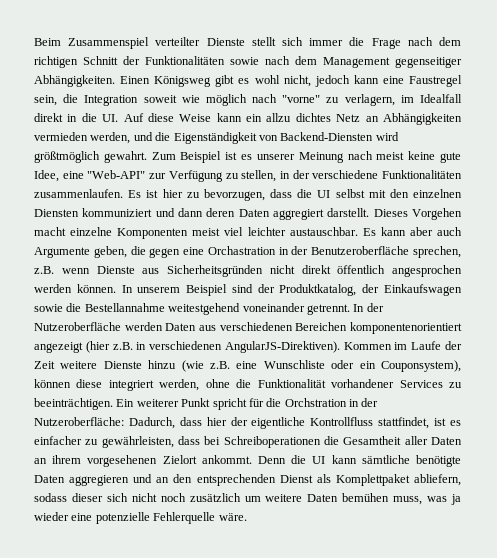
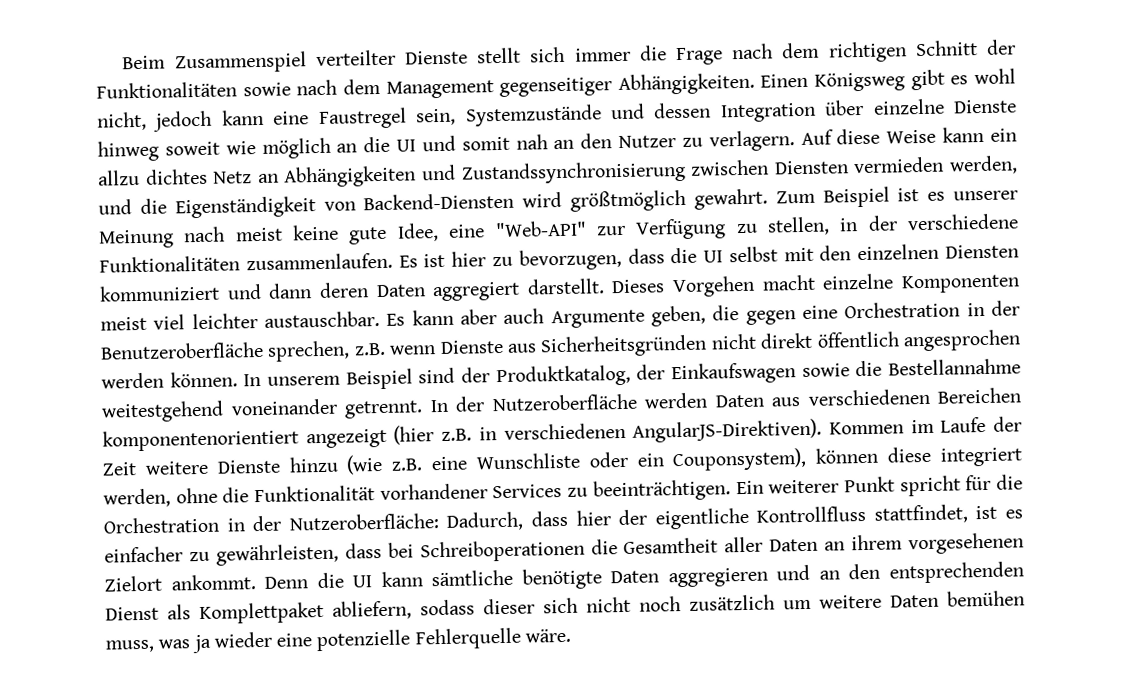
- Einen Königsweg gibt es wohl nicht, jedoch kann eine Faustregel sein, die Integration soweit wie möglich nach "vorne" zu verlagern, im Idealfall direkt in die UI. Auf diese Weise kann ein allzu dichtes Netz an Abhängigkeiten vermieden werden, und die Eigenständigkeit von Backend-Diensten wird größtmöglich gewahrt.
+ Einen Königsweg gibt es wohl nicht, jedoch kann eine Faustregel sein, Systemzustände und dessen Integration über einzelne Dienste hinweg soweit wie möglich an die UI und somit nah an den Nutzer zu verlagern. Auf diese Weise kann ein allzu dichtes Netz an Abhängigkeiten und Zustandssynchronisierung zwischen Diensten vermieden werden, und die Eigenständigkeit von Backend-Diensten wird größtmöglich gewahrt.
- Es kann aber auch Argumente geben, die gegen eine Orchastration in der Benutzeroberfläche sprechen, z.B. wenn Dienste aus Sicherheitsgründen nicht direkt öffentlich angesprochen werden können.
+ Es kann aber auch Argumente geben, die gegen eine Orchestration in der Benutzeroberfläche sprechen, z.B. wenn Dienste aus Sicherheitsgründen nicht direkt öffentlich angesprochen werden können.
- Ein weiterer Punkt spricht für die Orchstration in der Nutzeroberfläche: Dadurch, dass hier der eigentliche Kontrollfluss stattfindet, ist es einfacher zu gewährleisten, dass bei Schreiboperationen die Gesamtheit aller Daten an ihrem vorgesehenen Zielort ankommt.
+ Ein weiterer Punkt spricht für die Orchestration in der Nutzeroberfläche: Dadurch, dass hier der eigentliche Kontrollfluss stattfindet, ist es einfacher zu gewährleisten, dass bei Schreiboperationen die Gesamtheit aller Daten an ihrem vorgesehenen Zielort ankommt.

